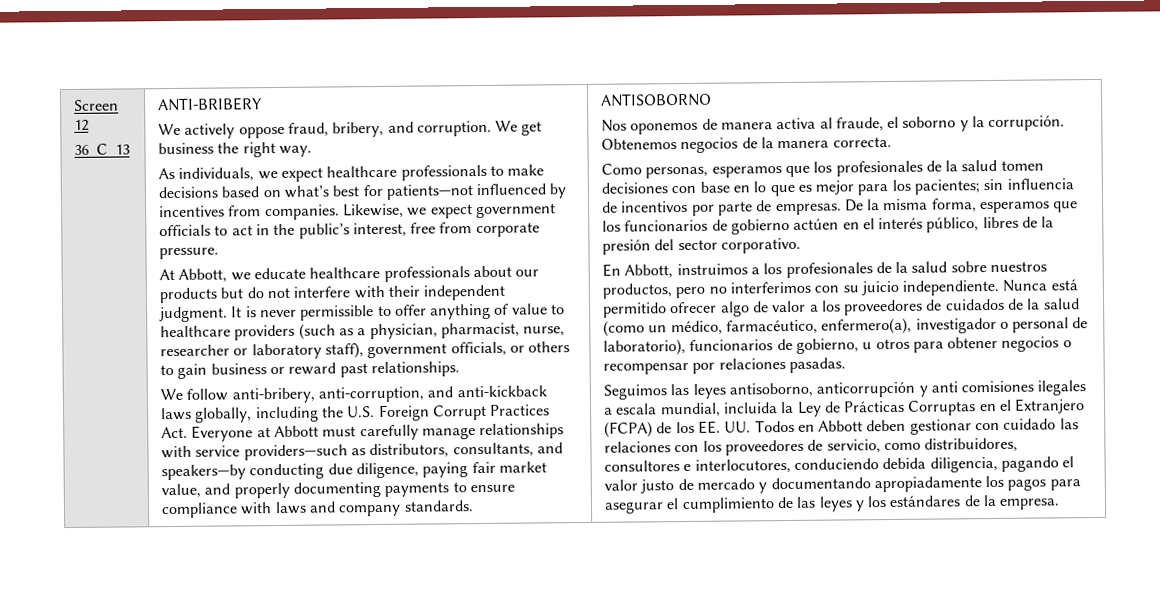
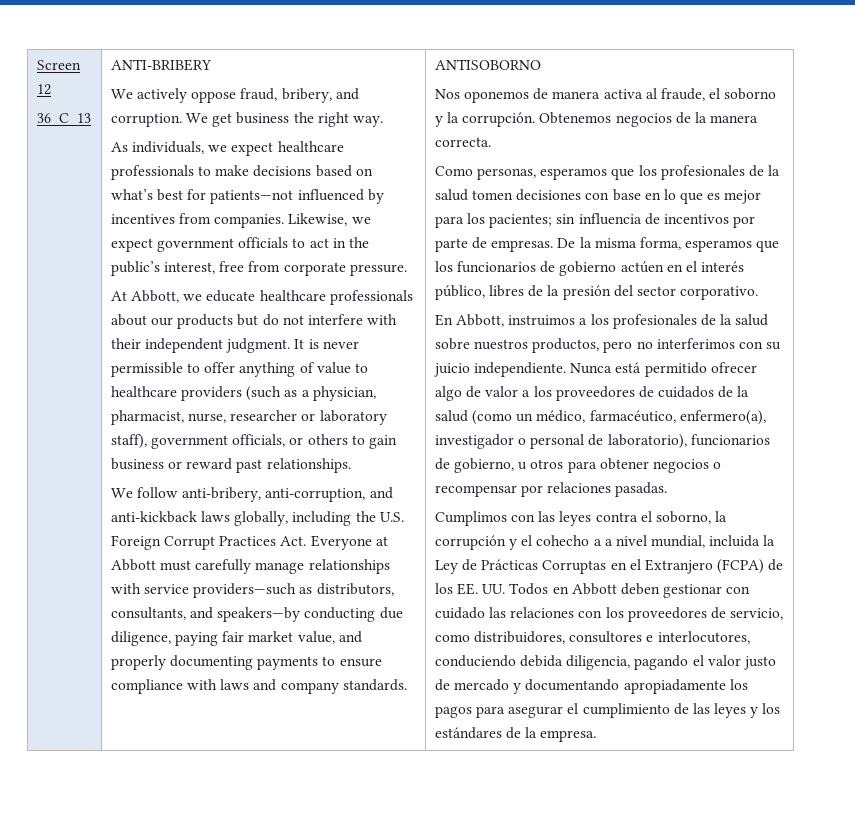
- Seguimos las leyes antisoborno, anticorrupción y anti comisiones ilegales a escala mundial, incluida la Ley de Prácticas Corruptas en el Extranjero (FCPA) de los EE. UU. Todos en Abbott deben gestionar con cuidado las relaciones con los proveedores de servicio, como distribuidores, consultores e interlocutores, conduciendo debida diligencia, pagando el valor justo de mercado y documentando apropiadamente los pagos para asegurar el cumplimiento de las leyes y los estándares de la empresa.
+ Cumplimos con las leyes contra el soborno, la corrupción y el cohecho a a nivel mundial, incluida la Ley de Prácticas Corruptas en el Extranjero (FCPA) de los EE. UU. Todos en Abbott deben gestionar con cuidado las relaciones con los proveedores de servicio, como distribuidores, consultores e interlocutores, conduciendo debida diligencia, pagando el valor justo de mercado y documentando apropiadamente los pagos para asegurar el cumplimiento de las leyes y los estándares de la empresa.

